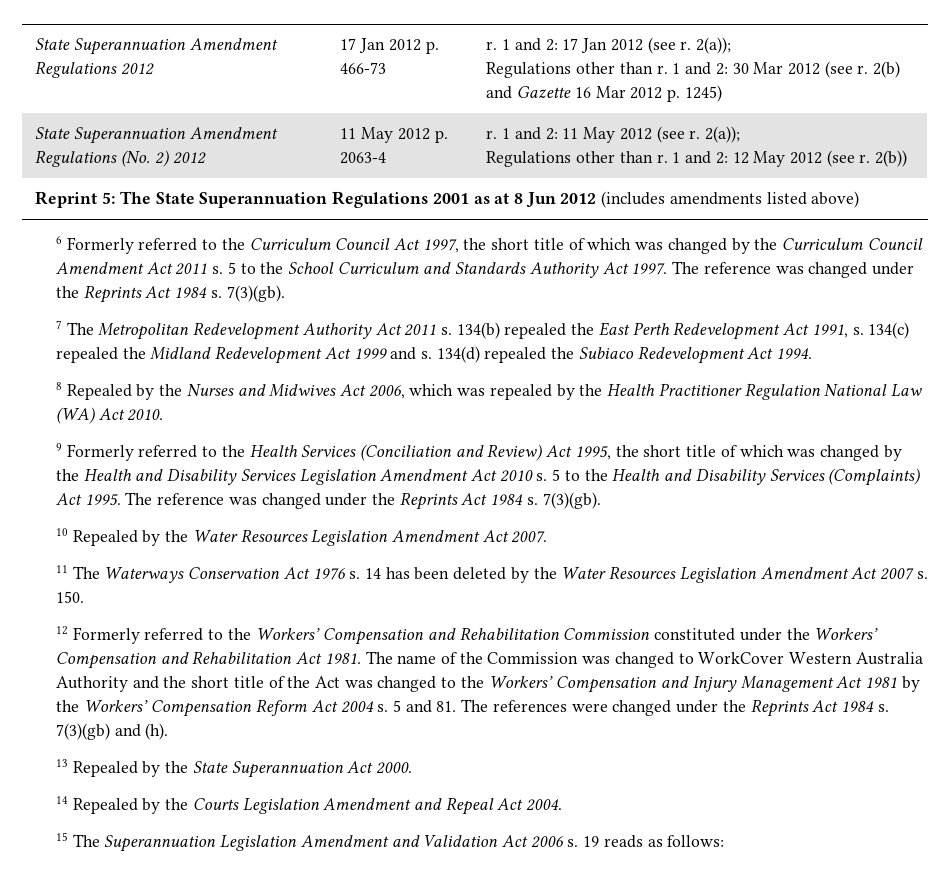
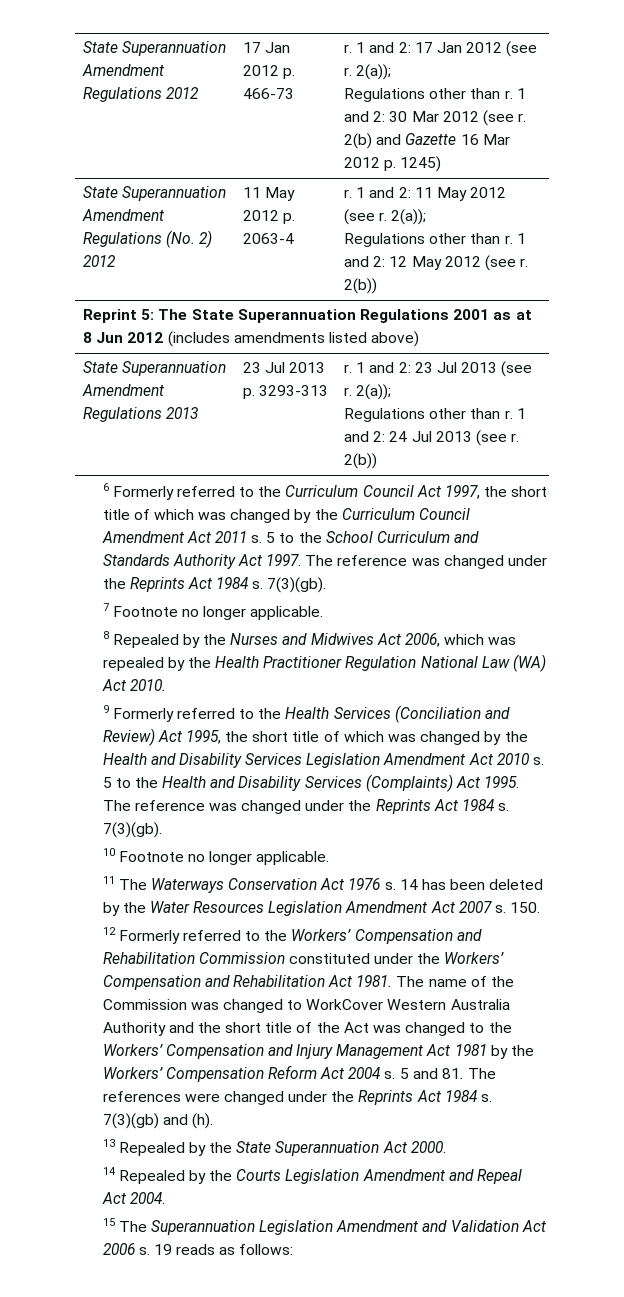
+ State Superannuation Amendment Regulations 2013 | 23 Jul 2013 p. 3293-313 | r. 1 and 2: 23 Jul 2013 (see r. 2(a));
+ Regulations other than r. 1 and 2: 24 Jul 2013 (see r. 2(b))
- 7 The Metropolitan Redevelopment Authority Act 2011 s. 134(b) repealed the East Perth Redevelopment Act 1991, s. 134(c) repealed the Midland Redevelopment Act 1999 and s. 134(d) repealed the Subiaco Redevelopment Act 1994.
+ 7 Footnote no longer applicable.
- 10 Repealed by the Water Resources Legislation Amendment Act 2007.
+ 10 Footnote no longer applicable.

